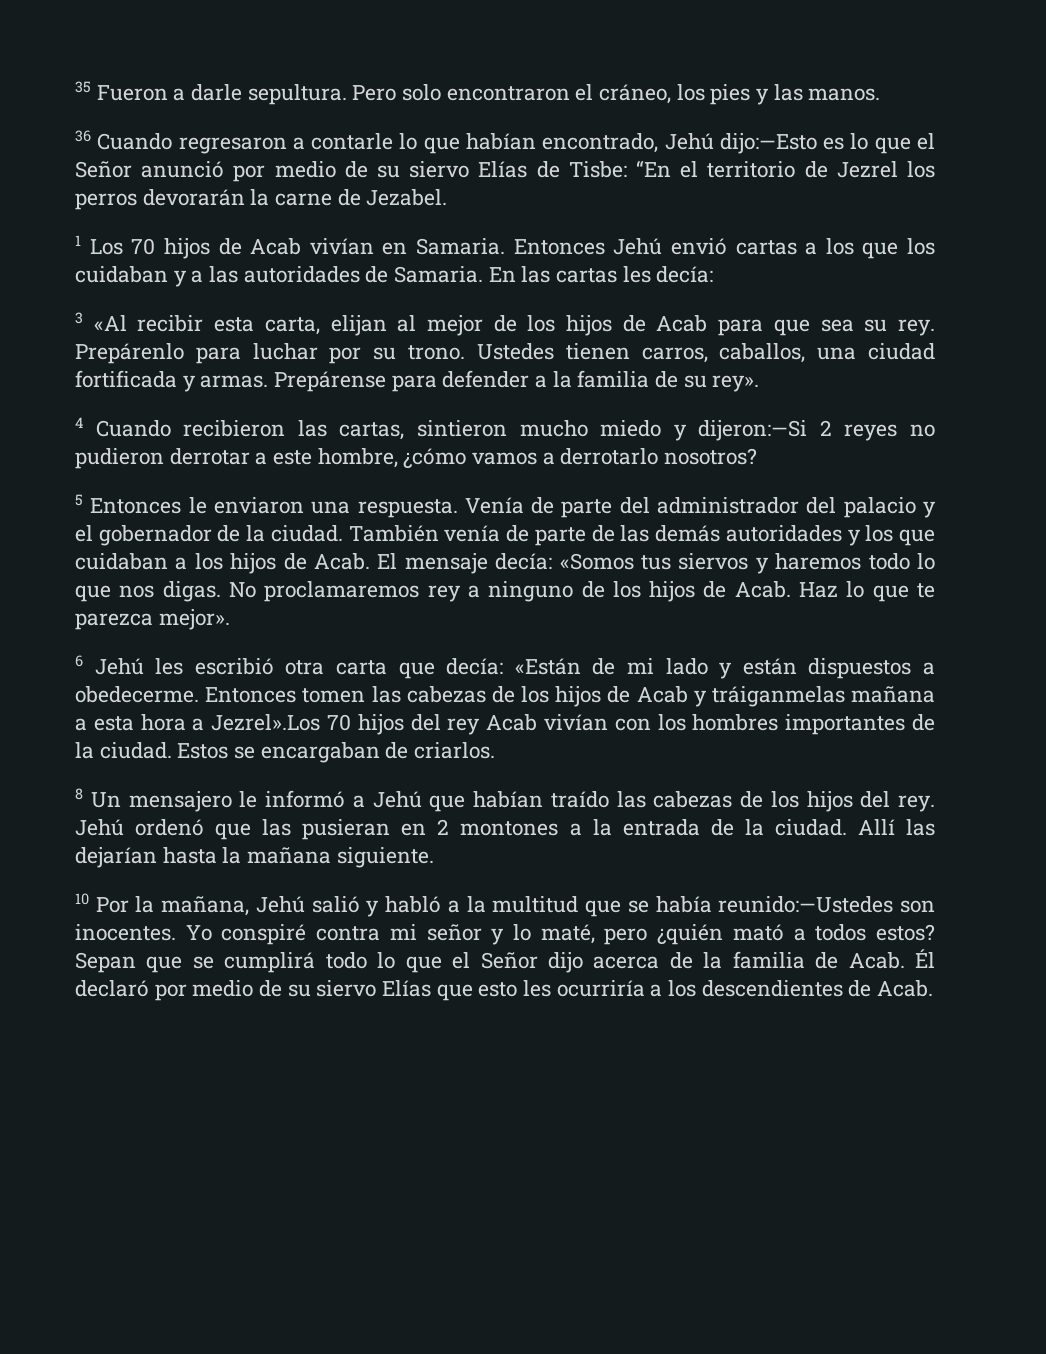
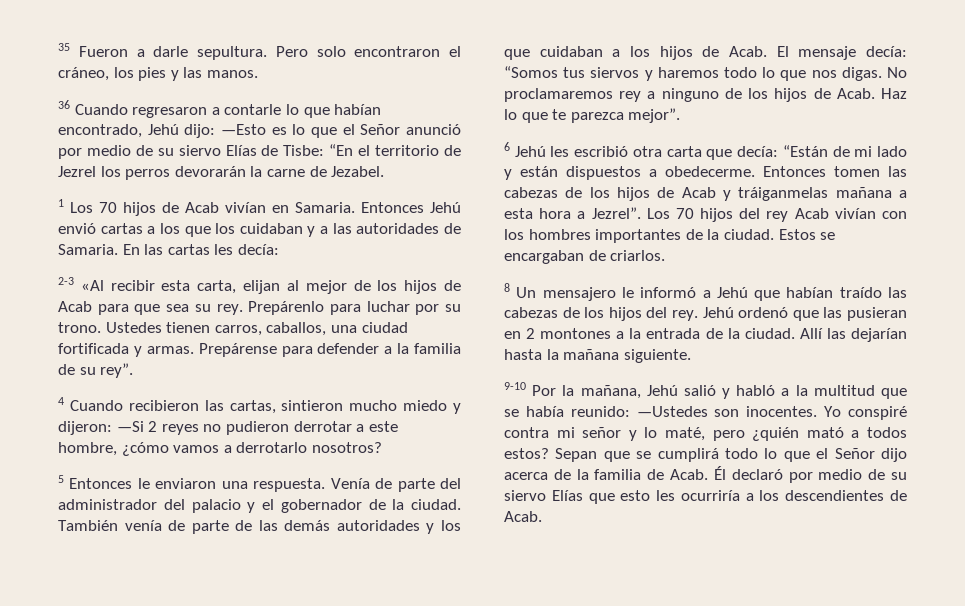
- 36 Cuando regresaron a contarle lo que habían encontrado, Jehú dijo:—Esto es lo que el Señor anunció por medio de su siervo Elías de Tisbe: “En el territorio de Jezrel los perros devorarán la carne de Jezabel.
+ 36 Cuando regresaron a contarle lo que habían encontrado, Jehú dijo: —Esto es lo que el Señor anunció por medio de su siervo Elías de Tisbe: “En el territorio de Jezrel los perros devorarán la carne de Jezabel.
- 3 «Al recibir esta carta, elijan al mejor de los hijos de Acab para que sea su rey.
+ 2-3 «Al recibir esta carta, elijan al mejor de los hijos de Acab para que sea su rey.
- Prepárense para defender a la familia de su rey».
+ Prepárense para defender a la familia de su rey”.
- 4 Cuando recibieron las cartas, sintieron mucho miedo y dijeron:—Si 2 reyes no pudieron derrotar a este hombre, ¿cómo vamos a derrotarlo nosotros?
+ 4 Cuando recibieron las cartas, sintieron mucho miedo y dijeron: —Si 2 reyes no pudieron derrotar a este hombre, ¿cómo vamos a derrotarlo nosotros?
- El mensaje decía: «Somos tus siervos y haremos todo lo que nos digas.
+ El mensaje decía: “Somos tus siervos y haremos todo lo que nos digas.
- Haz lo que te parezca mejor».
+ Haz lo que te parezca mejor”.
- 6 Jehú les escribió otra carta que decía: «Están de mi lado y están dispuestos a obedecerme.
+ 6 Jehú les escribió otra carta que decía: “Están de mi lado y están dispuestos a obedecerme.
- Entonces tomen las cabezas de los hijos de Acab y tráiganmelas mañana a esta hora a Jezrel».Los 70 hijos del rey Acab vivían con los hombres importantes de la ciudad.
+ Entonces tomen las cabezas de los hijos de Acab y tráiganmelas mañana a esta hora a Jezrel”. Los 70 hijos del rey Acab vivían con los hombres importantes de la ciudad.
- 10 Por la mañana, Jehú salió y habló a la multitud que se había reunido:—Ustedes son inocentes.
+ 9-10 Por la mañana, Jehú salió y habló a la multitud que se había reunido: —Ustedes son inocentes.

